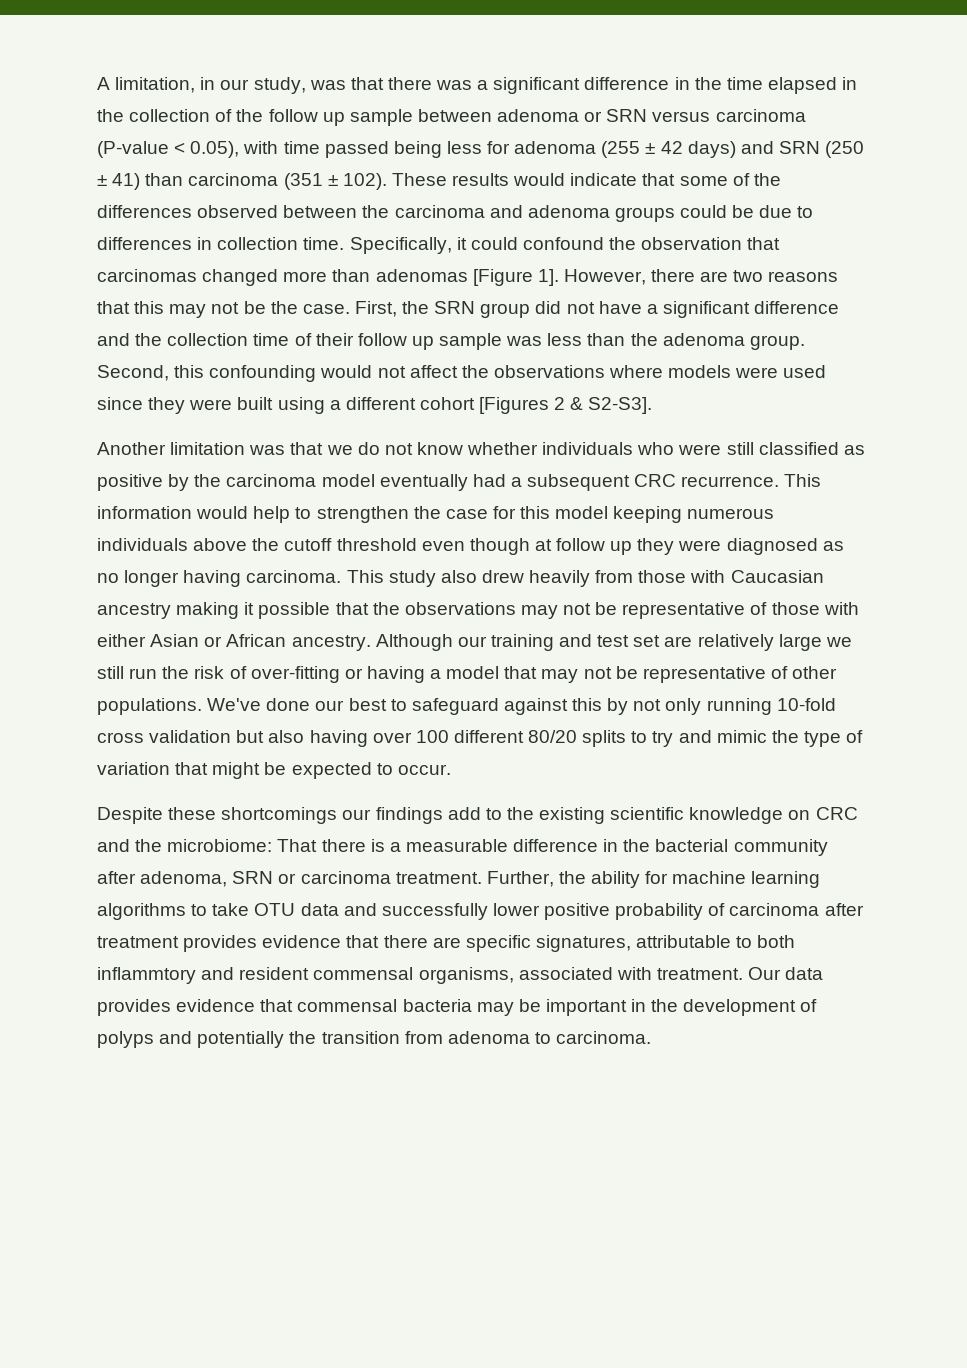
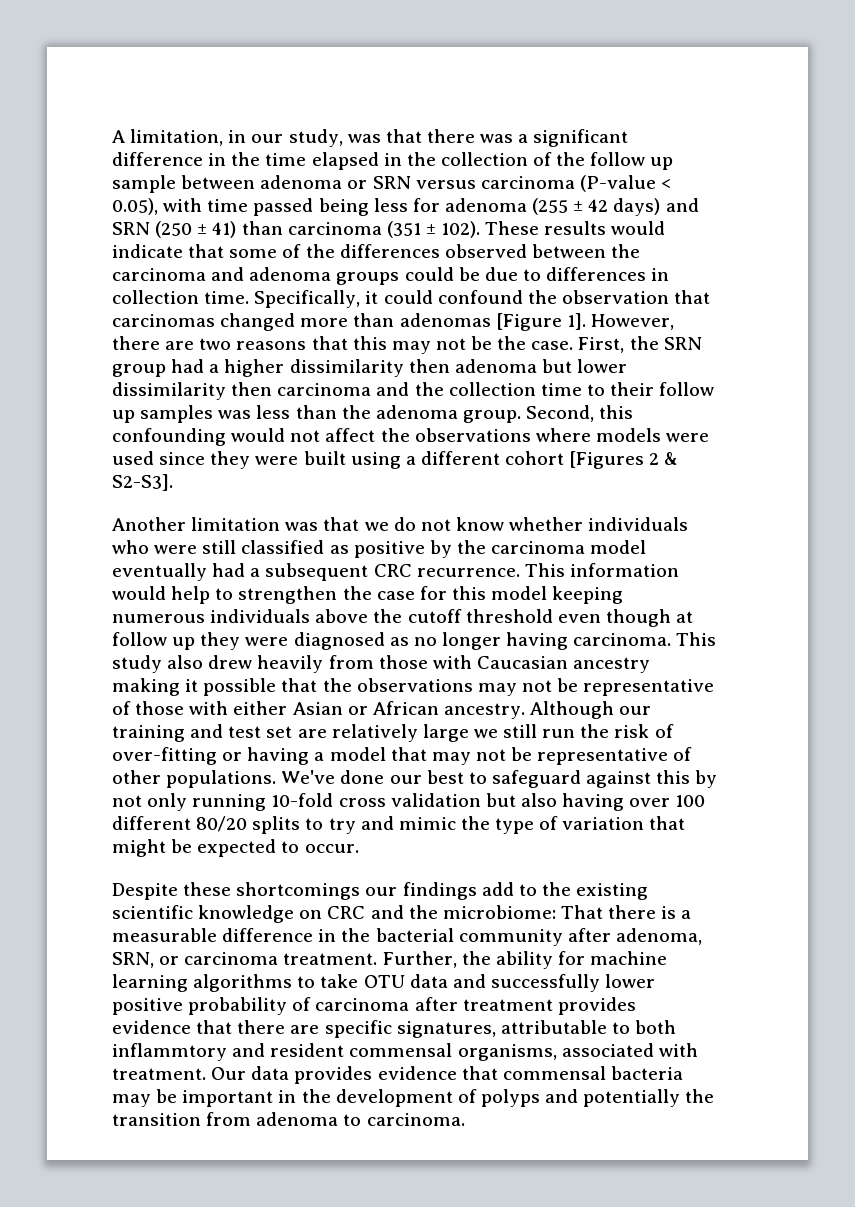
- First, the SRN group did not have a significant difference and the collection time of their follow up sample was less than the adenoma group.
+ First, the SRN group had a higher dissimilarity then adenoma but lower dissimilarity then carcinoma and the collection time to their follow up samples was less than the adenoma group.
- Despite these shortcomings our findings add to the existing scientific knowledge on CRC and the microbiome: That there is a measurable difference in the bacterial community after adenoma, SRN or carcinoma treatment.
+ Despite these shortcomings our findings add to the existing scientific knowledge on CRC and the microbiome: That there is a measurable difference in the bacterial community after adenoma, SRN, or carcinoma treatment.

